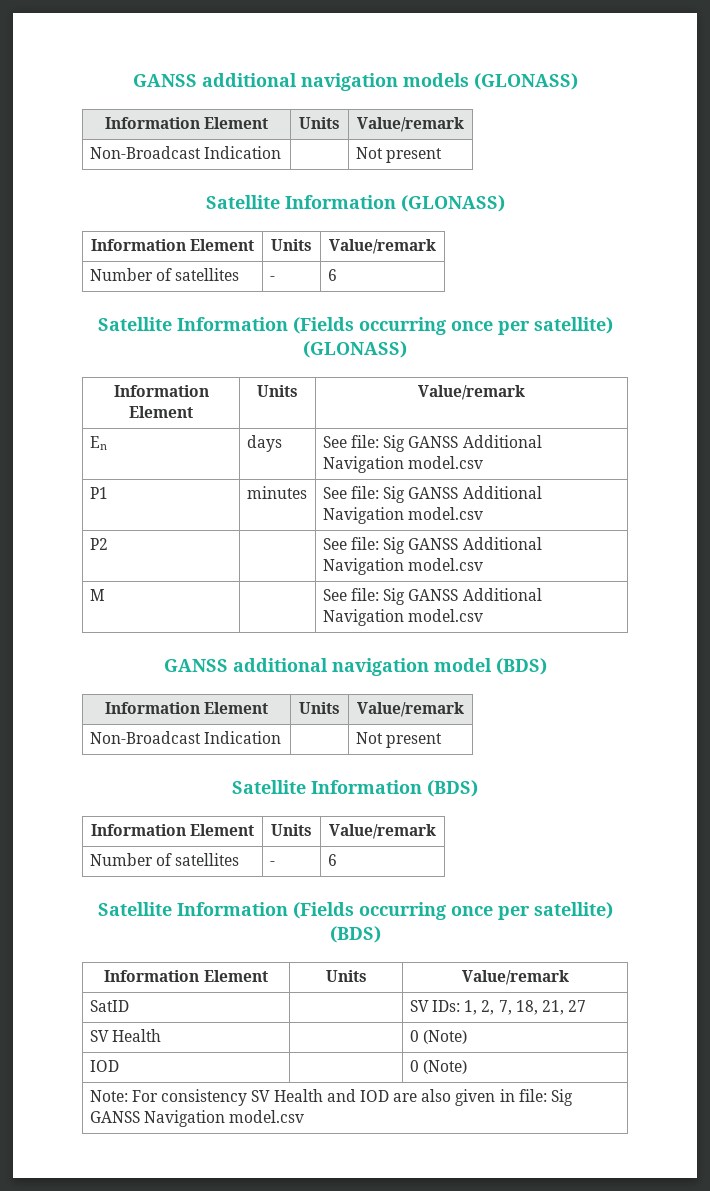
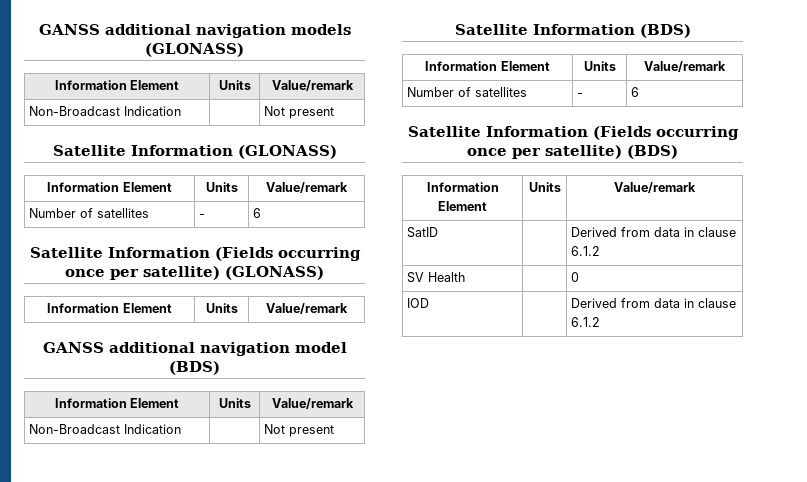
- En | days | See file: Sig GANSS Additional Navigation model.csv
- P1 | minutes | See file: Sig GANSS Additional Navigation model.csv
- P2 | | See file: Sig GANSS Additional Navigation model.csv
- M | | See file: Sig GANSS Additional Navigation model.csv
- SatID | | SV IDs: 1, 2, 7, 18, 21, 27
+ SatID | | Derived from data in clause 6.1.2
- SV Health | | 0 (Note)
+ SV Health | | 0
- IOD | | 0 (Note)
- Note: For consistency SV Health and IOD are also given in file: Sig GANSS Navigation model.csv
+ IOD | | Derived from data in clause 6.1.2

